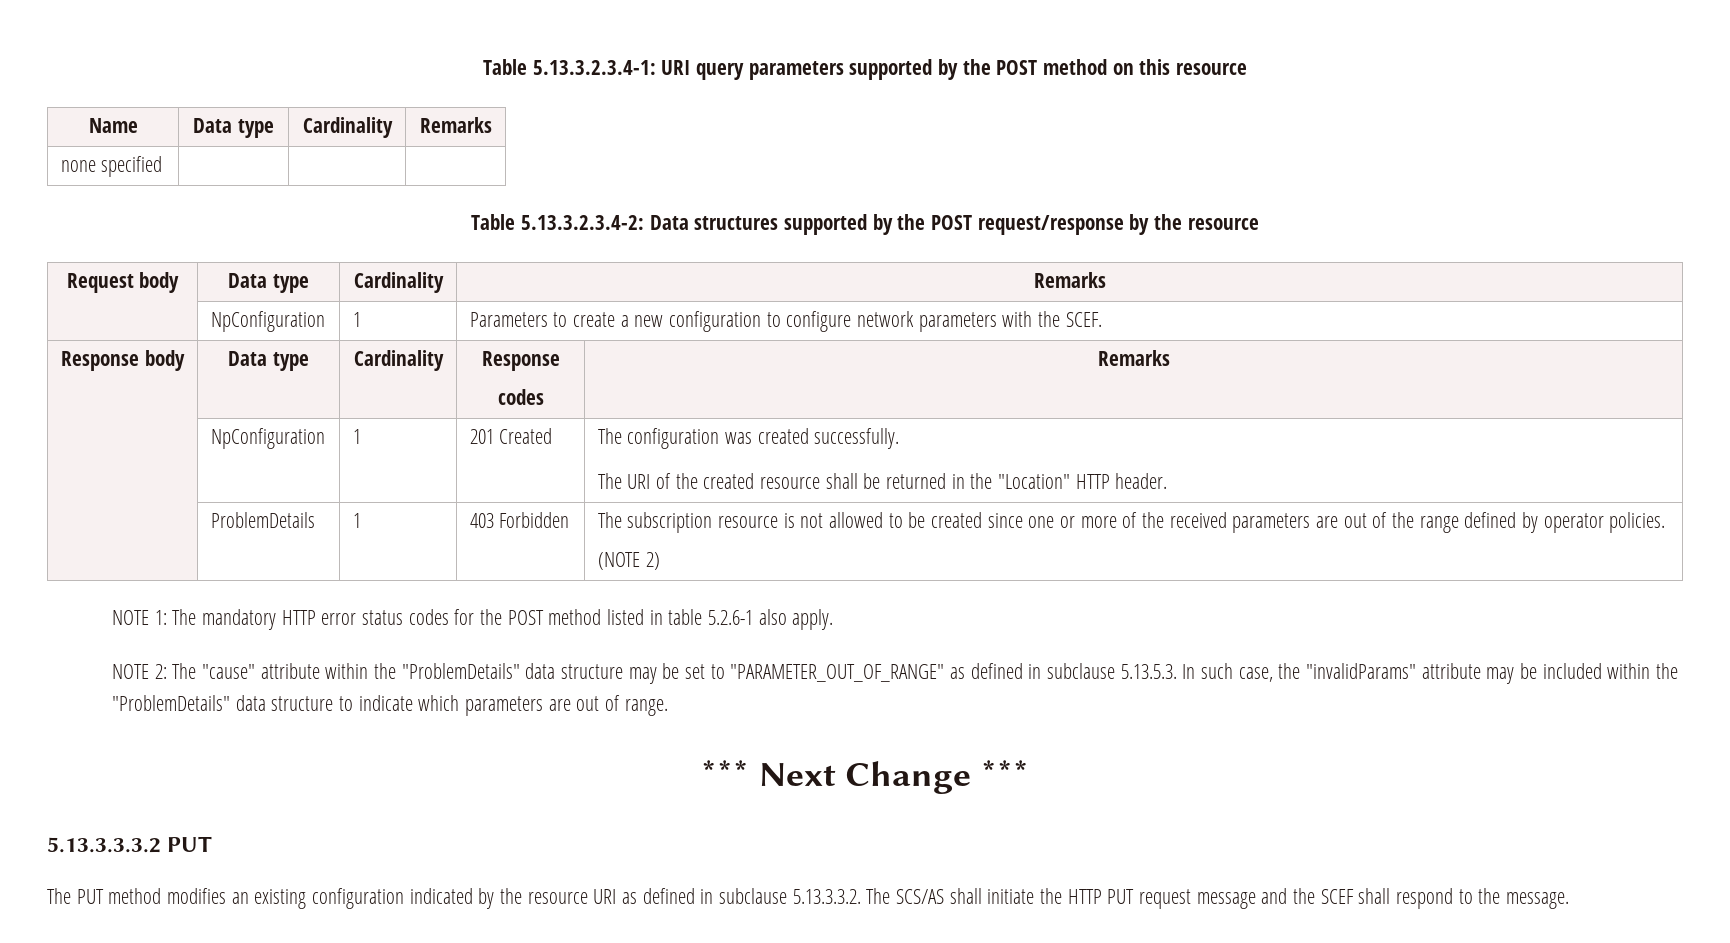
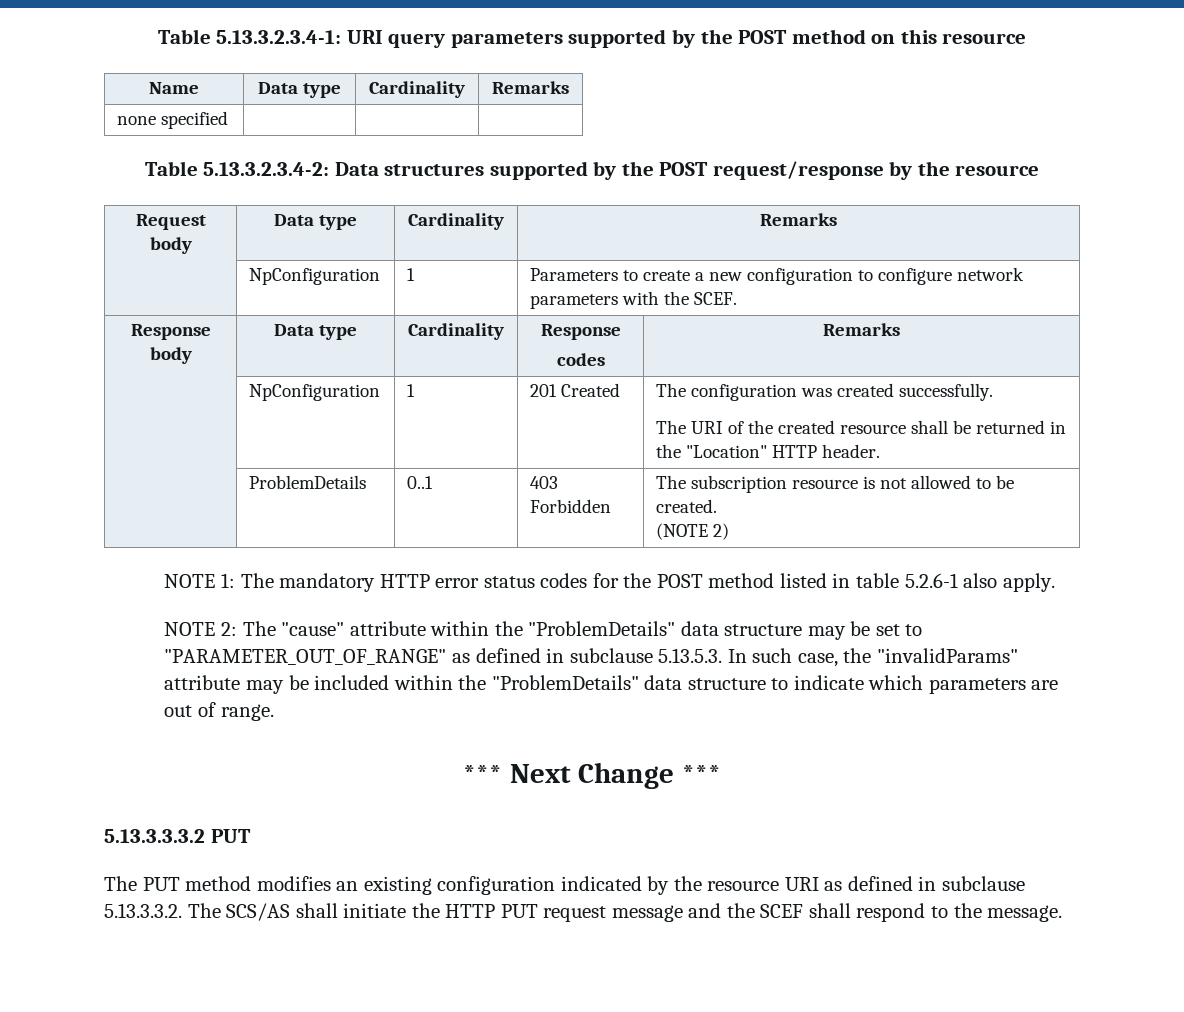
- | ProblemDetails | 1 | 403 Forbidden | The subscription resource is not allowed to be created since one or more of the received parameters are out of the range defined by operator policies.
+ | ProblemDetails | 0..1 | 403 Forbidden | The subscription resource is not allowed to be created.

